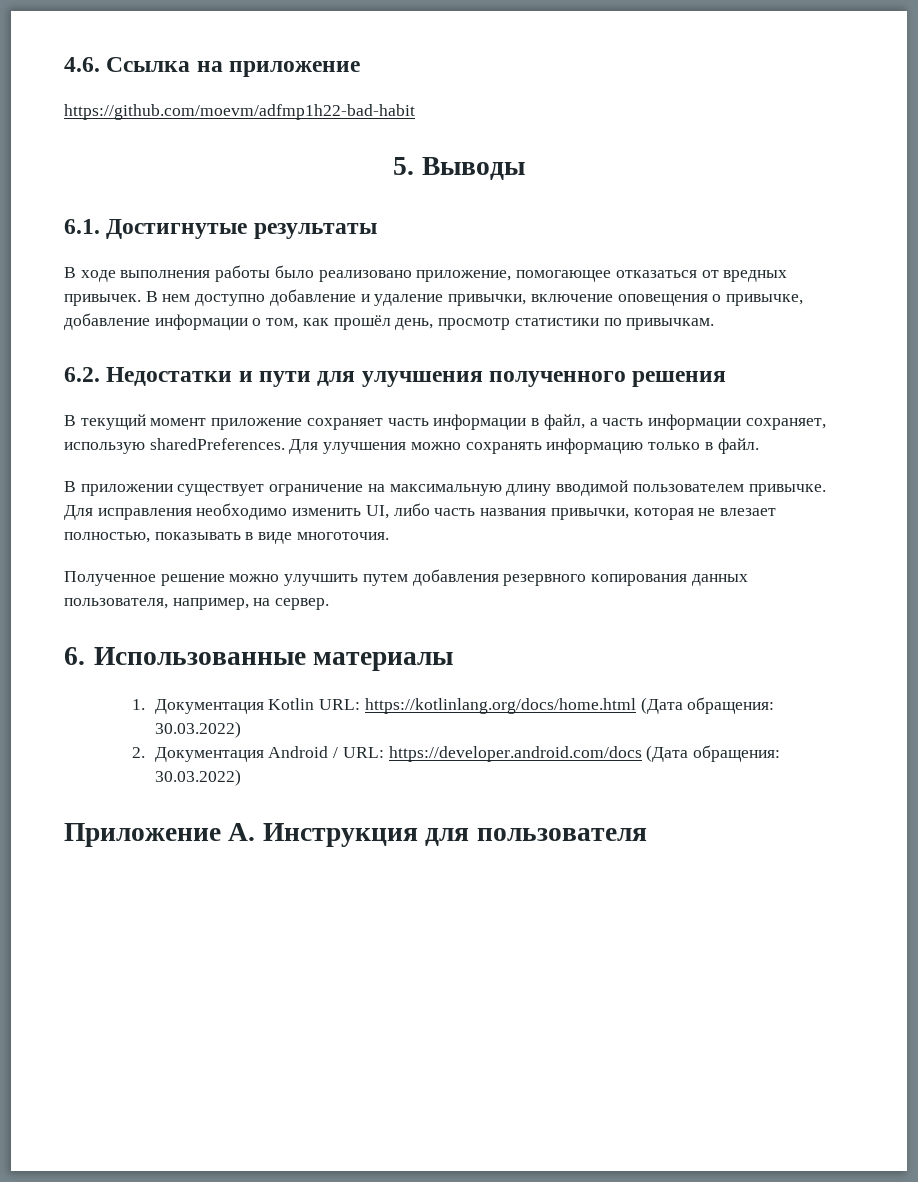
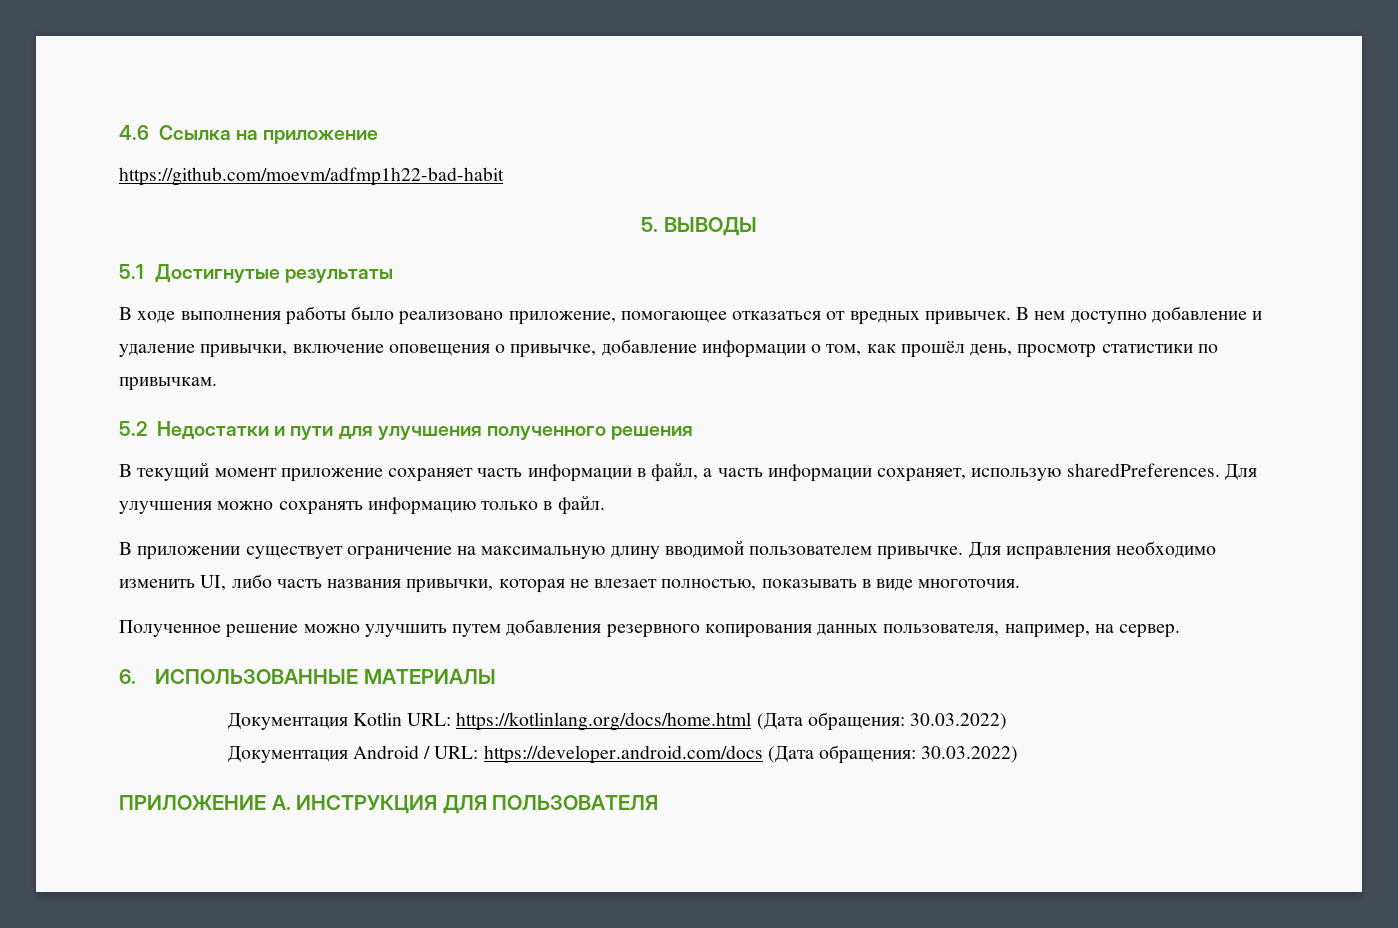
- 4.6. Ссылка на приложение
+ 4.6 Ссылка на приложение
- 5. Выводы
- 6.1. Достигнутые результаты
+ 5. ВЫВОДЫ
+ 5.1 Достигнутые результаты
- 6.2. Недостатки и пути для улучшения полученного решения
+ 5.2 Недостатки и пути для улучшения полученного решения
- 6. Использованные материалы
- 1. Документация Kotlin URL: https://kotlinlang.org/docs/home.html (Дата обращения: 30.03.2022)
+ 6. ИСПОЛЬЗОВАННЫЕ МАТЕРИАЛЫ
+ Документация Kotlin URL: https://kotlinlang.org/docs/home.html (Дата обращения: 30.03.2022)
- 2. Документация Android / URL: https://developer.android.com/docs (Дата обращения: 30.03.2022)
+ Документация Android / URL: https://developer.android.com/docs (Дата обращения: 30.03.2022)
- Приложение А. Инструкция для пользователя
+ ПРИЛОЖЕНИЕ А. ИНСТРУКЦИЯ ДЛЯ ПОЛЬЗОВАТЕЛЯ

